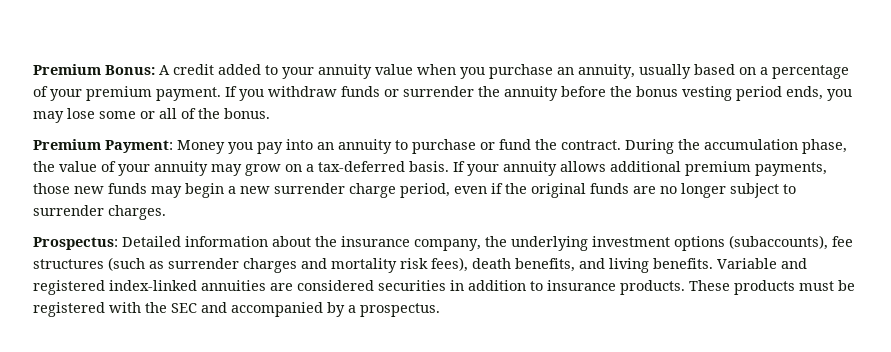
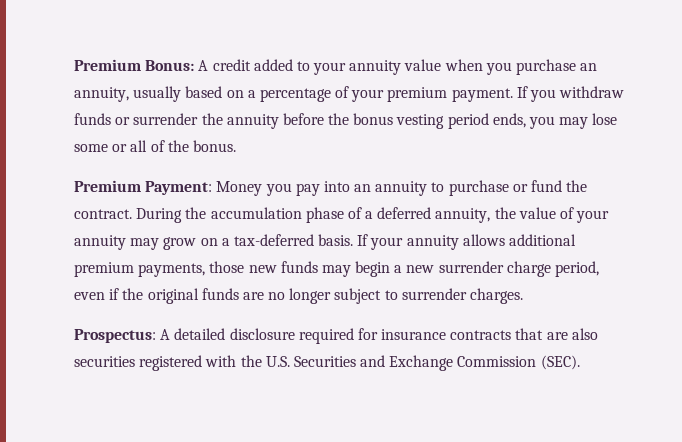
- During the accumulation phase, the value of your annuity may grow on a tax-deferred basis.
+ During the accumulation phase of a deferred annuity, the value of your annuity may grow on a tax-deferred basis.
- Prospectus: Detailed information about the insurance company, the underlying investment options (subaccounts), fee structures (such as surrender charges and mortality risk fees), death benefits, and living benefits. Variable and registered index-linked annuities are considered securities in addition to insurance products. These products must be registered with the SEC and accompanied by a prospectus.
+ Prospectus: A detailed disclosure required for insurance contracts that are also securities registered with the U.S. Securities and Exchange Commission (SEC).

